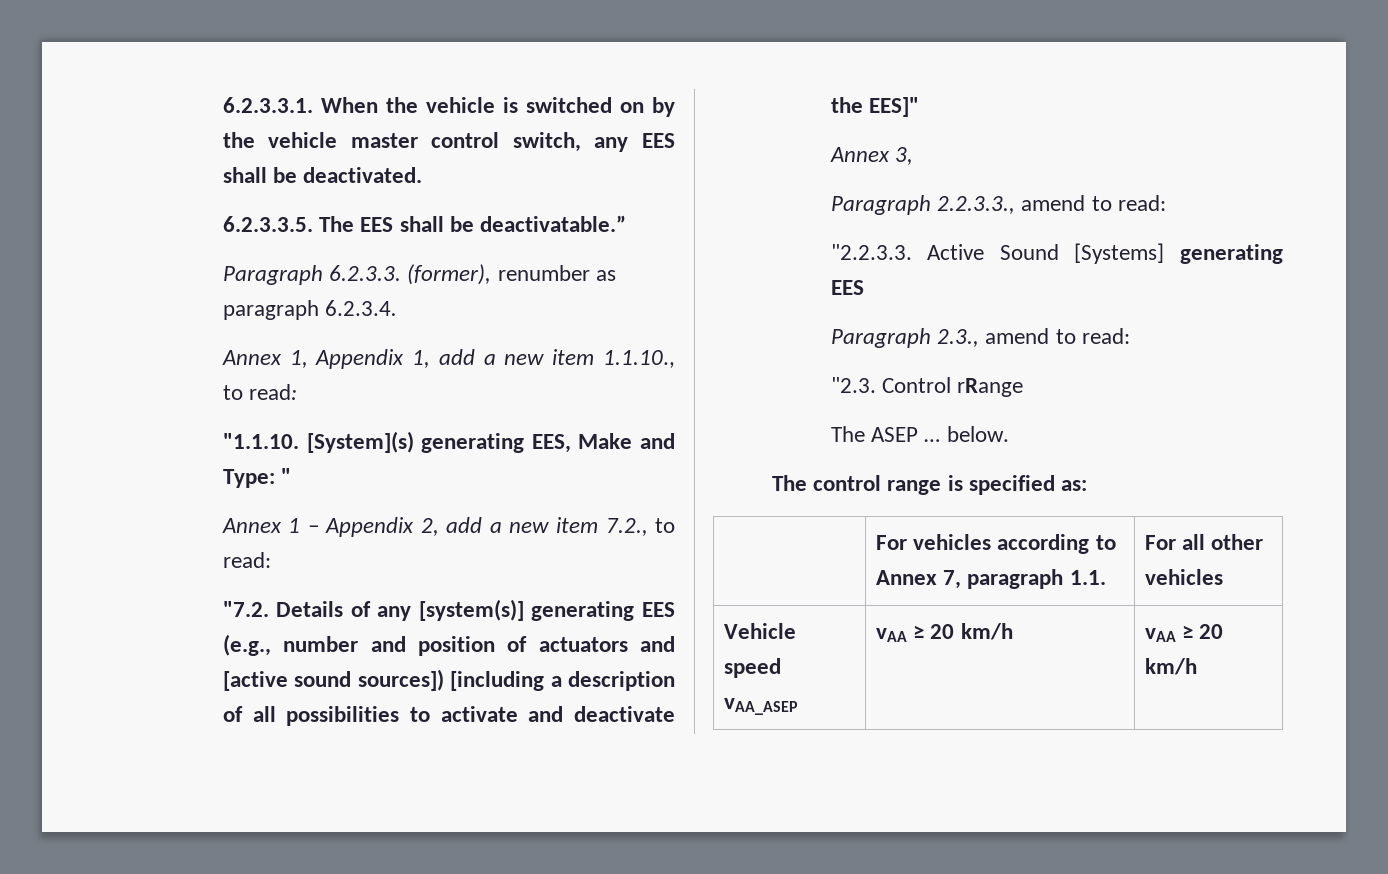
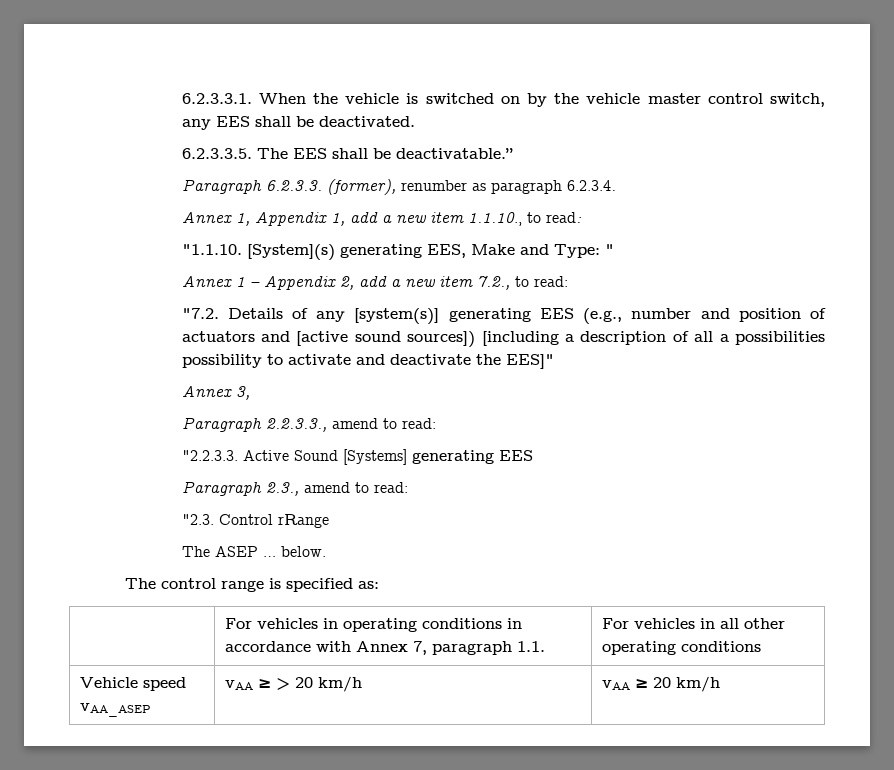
- "7.2. Details of any [system(s)] generating EES (e.g., number and position of actuators and [active sound sources]) [including a description of all possibilities to activate and deactivate the EES]"
+ "7.2. Details of any [system(s)] generating EES (e.g., number and position of actuators and [active sound sources]) [including a description of all a possibilities possibility to activate and deactivate the EES]"
- | For vehicles according to Annex 7, paragraph 1.1. | For all other vehicles
+ | For vehicles in operating conditions in accordance with Annex 7, paragraph 1.1. | For vehicles in all other operating conditions
- Vehicle speed vAA_ASEP | vAA ≥ 20 km/h | vAA ≥ 20 km/h
+ Vehicle speed vAA_ASEP | vAA ≥ > 20 km/h | vAA ≥ 20 km/h

